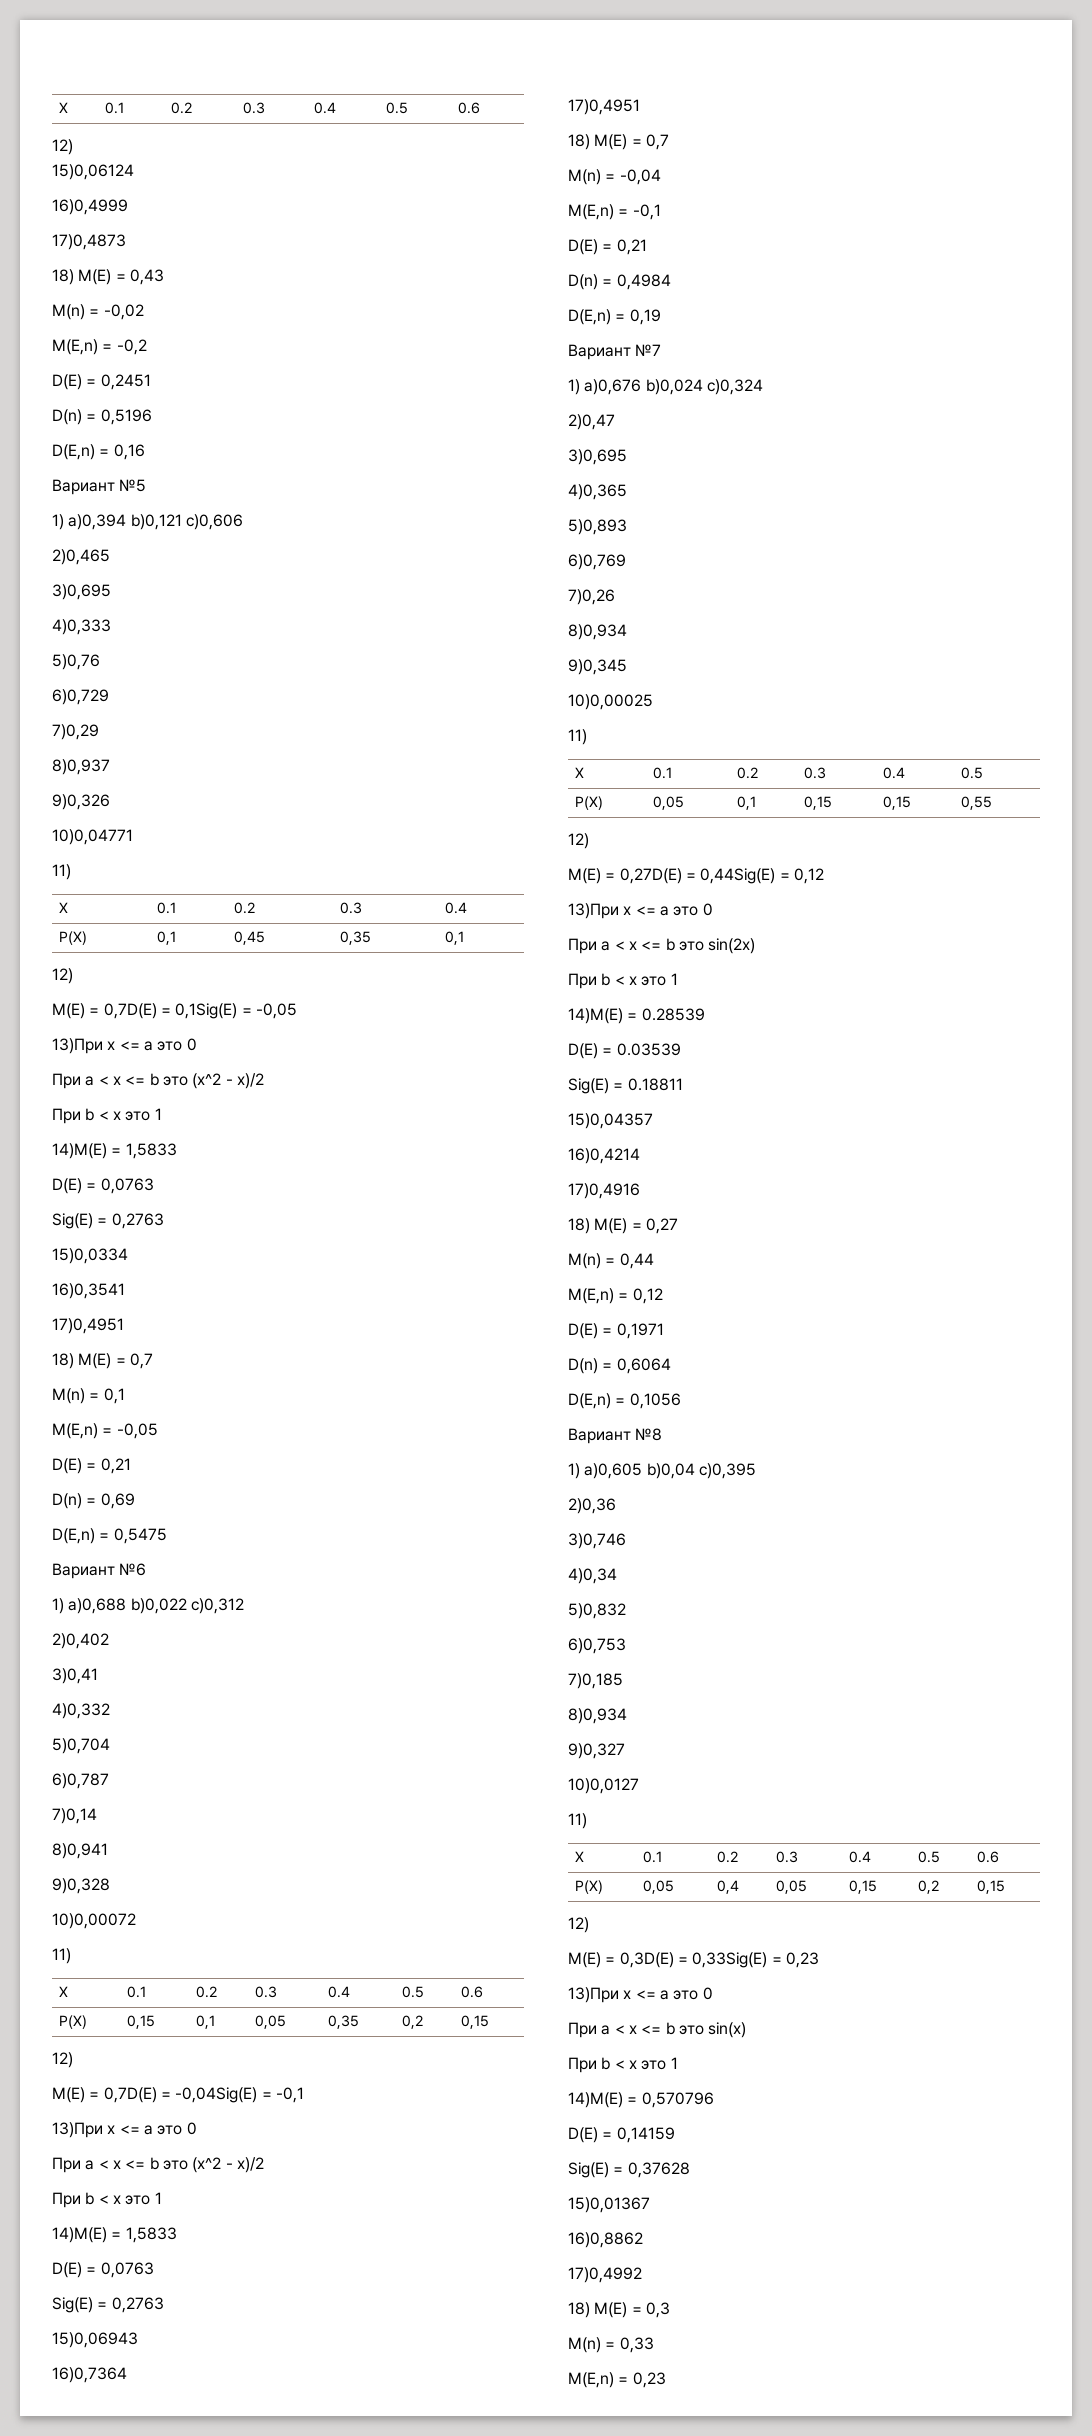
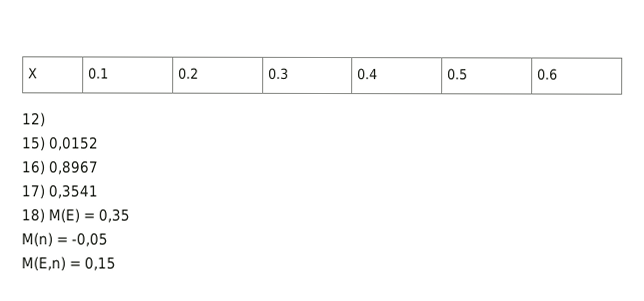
- 15)0,06124
- 16)0,4999
- 17)0,4873
- 18) M(E) = 0,43
- M(n) = -0,02
- M(E,n) = -0,2
- D(E) = 0,2451
- D(n) = 0,5196
- D(E,n) = 0,16
- Вариант №5
- 1) a)0,394 b)0,121 c)0,606
- 2)0,465
- 3)0,695
- 4)0,333
- 5)0,76
- 6)0,729
- 7)0,29
- 8)0,937
- 9)0,326
- 10)0,04771
- 11)
- X | 0.1 | 0.2 | 0.3 | 0.4
- P(X) | 0,1 | 0,45 | 0,35 | 0,1
- 12)
- M(E) = 0,7D(E) = 0,1Sig(E) = -0,05
- 13)При x <= a это 0
- При a < x <= b это (x^2 - x)/2
- При b < x это 1
- 14)M(E) = 1,5833
- D(E) = 0,0763
- Sig(E) = 0,2763
- 15)0,0334
- 16)0,3541
- 17)0,4951
- 18) M(E) = 0,7
- M(n) = 0,1
- M(E,n) = -0,05
- D(E) = 0,21
- D(n) = 0,69
- D(E,n) = 0,5475
- Вариант №6
- 1) a)0,688 b)0,022 c)0,312
- 2)0,402
- 3)0,41
- 4)0,332
- 5)0,704
- 6)0,787
- 7)0,14
- 8)0,941
- 9)0,328
- 10)0,00072
- 11)
- X | 0.1 | 0.2 | 0.3 | 0.4 | 0.5 | 0.6
- P(X) | 0,15 | 0,1 | 0,05 | 0,35 | 0,2 | 0,15
- 12)
- M(E) = 0,7D(E) = -0,04Sig(E) = -0,1
- 13)При x <= a это 0
- При a < x <= b это (x^2 - x)/2
- При b < x это 1
- 14)M(E) = 1,5833
- D(E) = 0,0763
- Sig(E) = 0,2763
- 15)0,06943
- 16)0,7364
- 17)0,4951
- 18) M(E) = 0,7
- M(n) = -0,04
- M(E,n) = -0,1
- D(E) = 0,21
- D(n) = 0,4984
- D(E,n) = 0,19
- Вариант №7
- 1) a)0,676 b)0,024 c)0,324
- 2)0,47
- 3)0,695
- 4)0,365
- 5)0,893
- 6)0,769
- 7)0,26
- 8)0,934
- 9)0,345
- 10)0,00025
- 11)
- X | 0.1 | 0.2 | 0.3 | 0.4 | 0.5
- P(X) | 0,05 | 0,1 | 0,15 | 0,15 | 0,55
- 12)
- M(E) = 0,27D(E) = 0,44Sig(E) = 0,12
- 13)При x <= a это 0
- При a < x <= b это sin(2x)
- При b < x это 1
- 14)M(E) = 0.28539
- D(E) = 0.03539
- Sig(E) = 0.18811
- 15)0,04357
- 16)0,4214
- 17)0,4916
- 18) M(E) = 0,27
- M(n) = 0,44
- M(E,n) = 0,12
- D(E) = 0,1971
- D(n) = 0,6064
- D(E,n) = 0,1056
- Вариант №8
- 1) a)0,605 b)0,04 c)0,395
- 2)0,36
- 3)0,746
- 4)0,34
- 5)0,832
- 6)0,753
- 7)0,185
- 8)0,934
- 9)0,327
- 10)0,0127
- 11)
- X | 0.1 | 0.2 | 0.3 | 0.4 | 0.5 | 0.6
- P(X) | 0,05 | 0,4 | 0,05 | 0,15 | 0,2 | 0,15
- 12)
- M(E) = 0,3D(E) = 0,33Sig(E) = 0,23
- 13)При x <= a это 0
- При a < x <= b это sin(x)
- При b < x это 1
- 14)M(E) = 0,570796
- D(E) = 0,14159
- Sig(E) = 0,37628
- 15)0,01367
- 16)0,8862
- 17)0,4992
- 18) M(E) = 0,3
- M(n) = 0,33
- M(E,n) = 0,23
+ 15) 0,0152
+ 16) 0,8967
+ 17) 0,3541
+ 18) M(E) = 0,35
+ M(n) = -0,05
+ M(E,n) = 0,15

